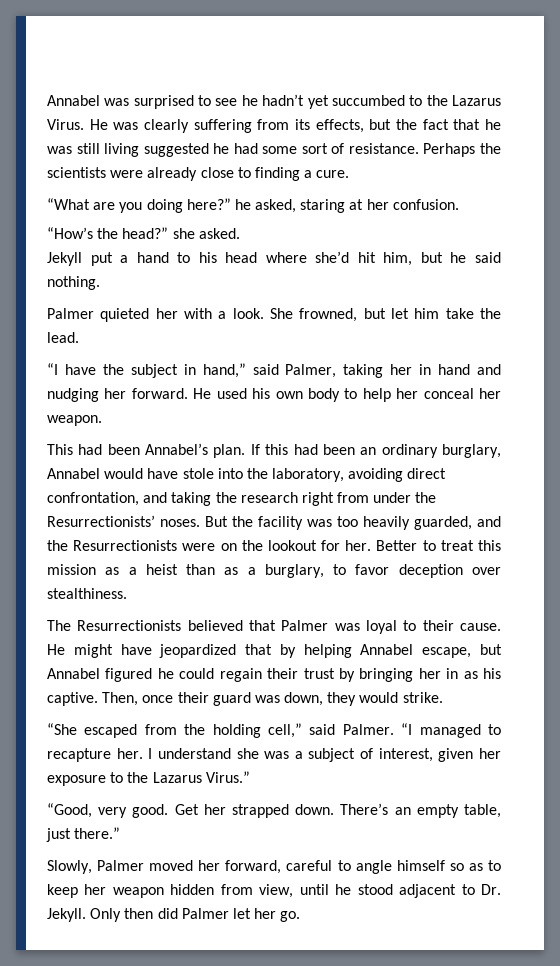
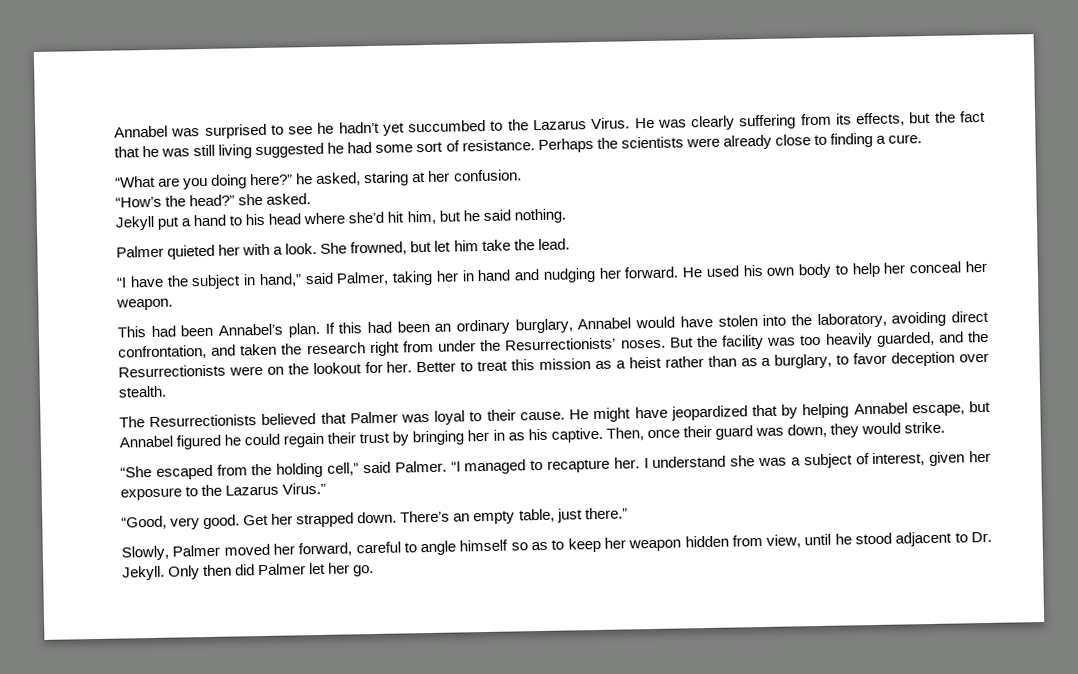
- If this had been an ordinary burglary, Annabel would have stole into the laboratory, avoiding direct confrontation, and taking the research right from under the Resurrectionists’ noses.
+ If this had been an ordinary burglary, Annabel would have stolen into the laboratory, avoiding direct confrontation, and taken the research right from under the Resurrectionists’ noses.
- Better to treat this mission as a heist than as a burglary, to favor deception over stealthiness.
+ Better to treat this mission as a heist rather than as a burglary, to favor deception over stealth.

